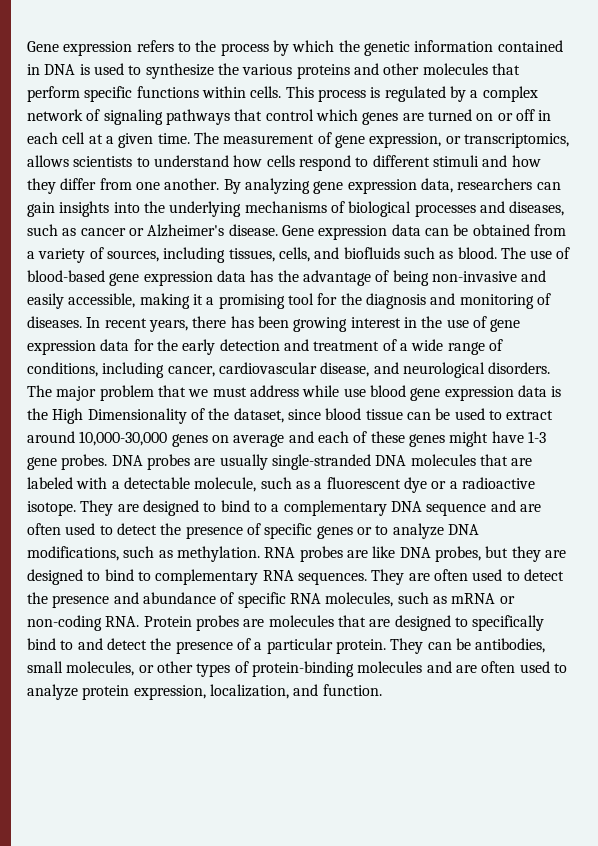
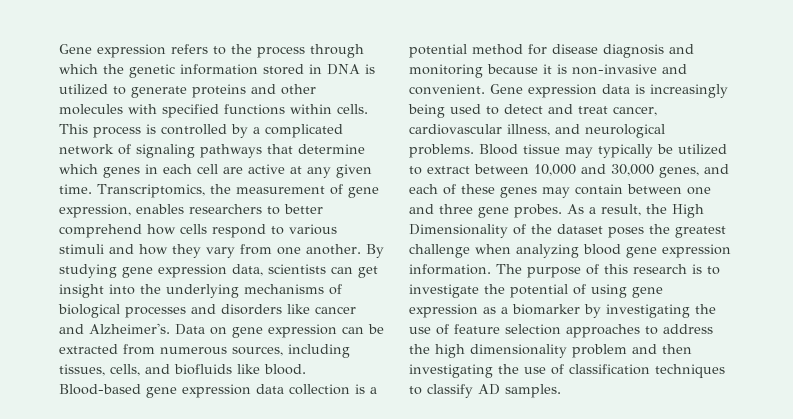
- Gene expression refers to the process by which the genetic information contained in DNA is used to synthesize the various proteins and other molecules that perform specific functions within cells.
+ Gene expression refers to the process through which the genetic information stored in DNA is utilized to generate proteins and other molecules with specified functions within cells.
- This process is regulated by a complex network of signaling pathways that control which genes are turned on or off in each cell at a given time. The measurement of gene expression, or transcriptomics, allows scientists to understand how cells respond to different stimuli and how they differ from one another.
+ This process is controlled by a complicated network of signaling pathways that determine which genes in each cell are active at any given time. Transcriptomics, the measurement of gene expression, enables researchers to better comprehend how cells respond to various stimuli and how they vary from one another.
- By analyzing gene expression data, researchers can gain insights into the underlying mechanisms of biological processes and diseases, such as cancer or Alzheimer's disease. Gene expression data can be obtained from a variety of sources, including tissues, cells, and biofluids such as blood. The use of blood-based gene expression data has the advantage of being non-invasive and easily accessible, making it a promising tool for the diagnosis and monitoring of diseases. In recent years, there has been growing interest in the use of gene expression data for the early detection and treatment of a wide range of conditions, including cancer, cardiovascular disease, and neurological disorders. The major problem that we must address while use blood gene expression data is the High Dimensionality of the dataset, since blood tissue can be used to extract around 10,000-30,000 genes on average and each of these genes might have 1-3 gene probes. DNA probes are usually single-stranded DNA molecules that are labeled with a detectable molecule, such as a fluorescent dye or a radioactive isotope. They are designed to bind to a complementary DNA sequence and are often used to detect the presence of specific genes or to analyze DNA modifications, such as methylation. RNA probes are like DNA probes, but they are designed to bind to complementary RNA sequences. They are often used to detect the presence and abundance of specific RNA molecules, such as mRNA or non-coding RNA. Protein probes are molecules that are designed to specifically bind to and detect the presence of a particular protein. They can be antibodies, small molecules, or other types of protein-binding molecules and are often used to analyze protein expression, localization, and function.
+ By studying gene expression data, scientists can get insight into the underlying mechanisms of biological processes and disorders like cancer and Alzheimer's. Data on gene expression can be extracted from numerous sources, including tissues, cells, and biofluids like blood. Blood-based gene expression data collection is a potential method for disease diagnosis and monitoring because it is non-invasive and convenient. Gene expression data is increasingly being used to detect and treat cancer, cardiovascular illness, and neurological problems. Blood tissue may typically be utilized to extract between 10,000 and 30,000 genes, and each of these genes may contain between one and three gene probes. As a result, the High Dimensionality of the dataset poses the greatest challenge when analyzing blood gene expression information. The purpose of this research is to investigate the potential of using gene expression as a biomarker by investigating the use of feature selection approaches to address the high dimensionality problem and then investigating the use of classification techniques to classify AD samples.

